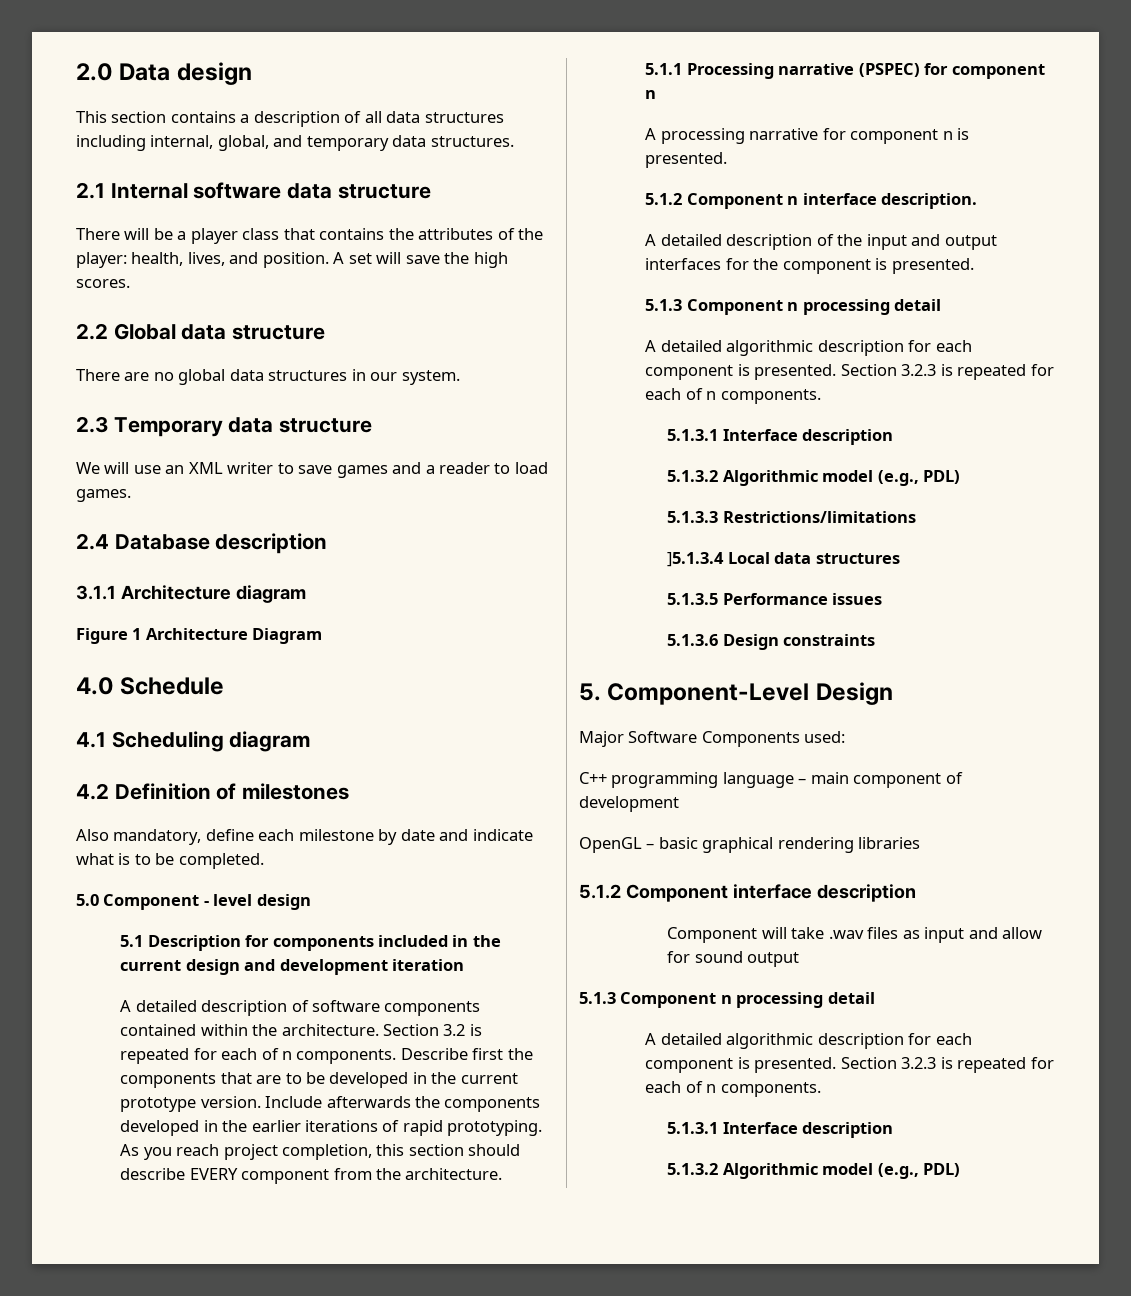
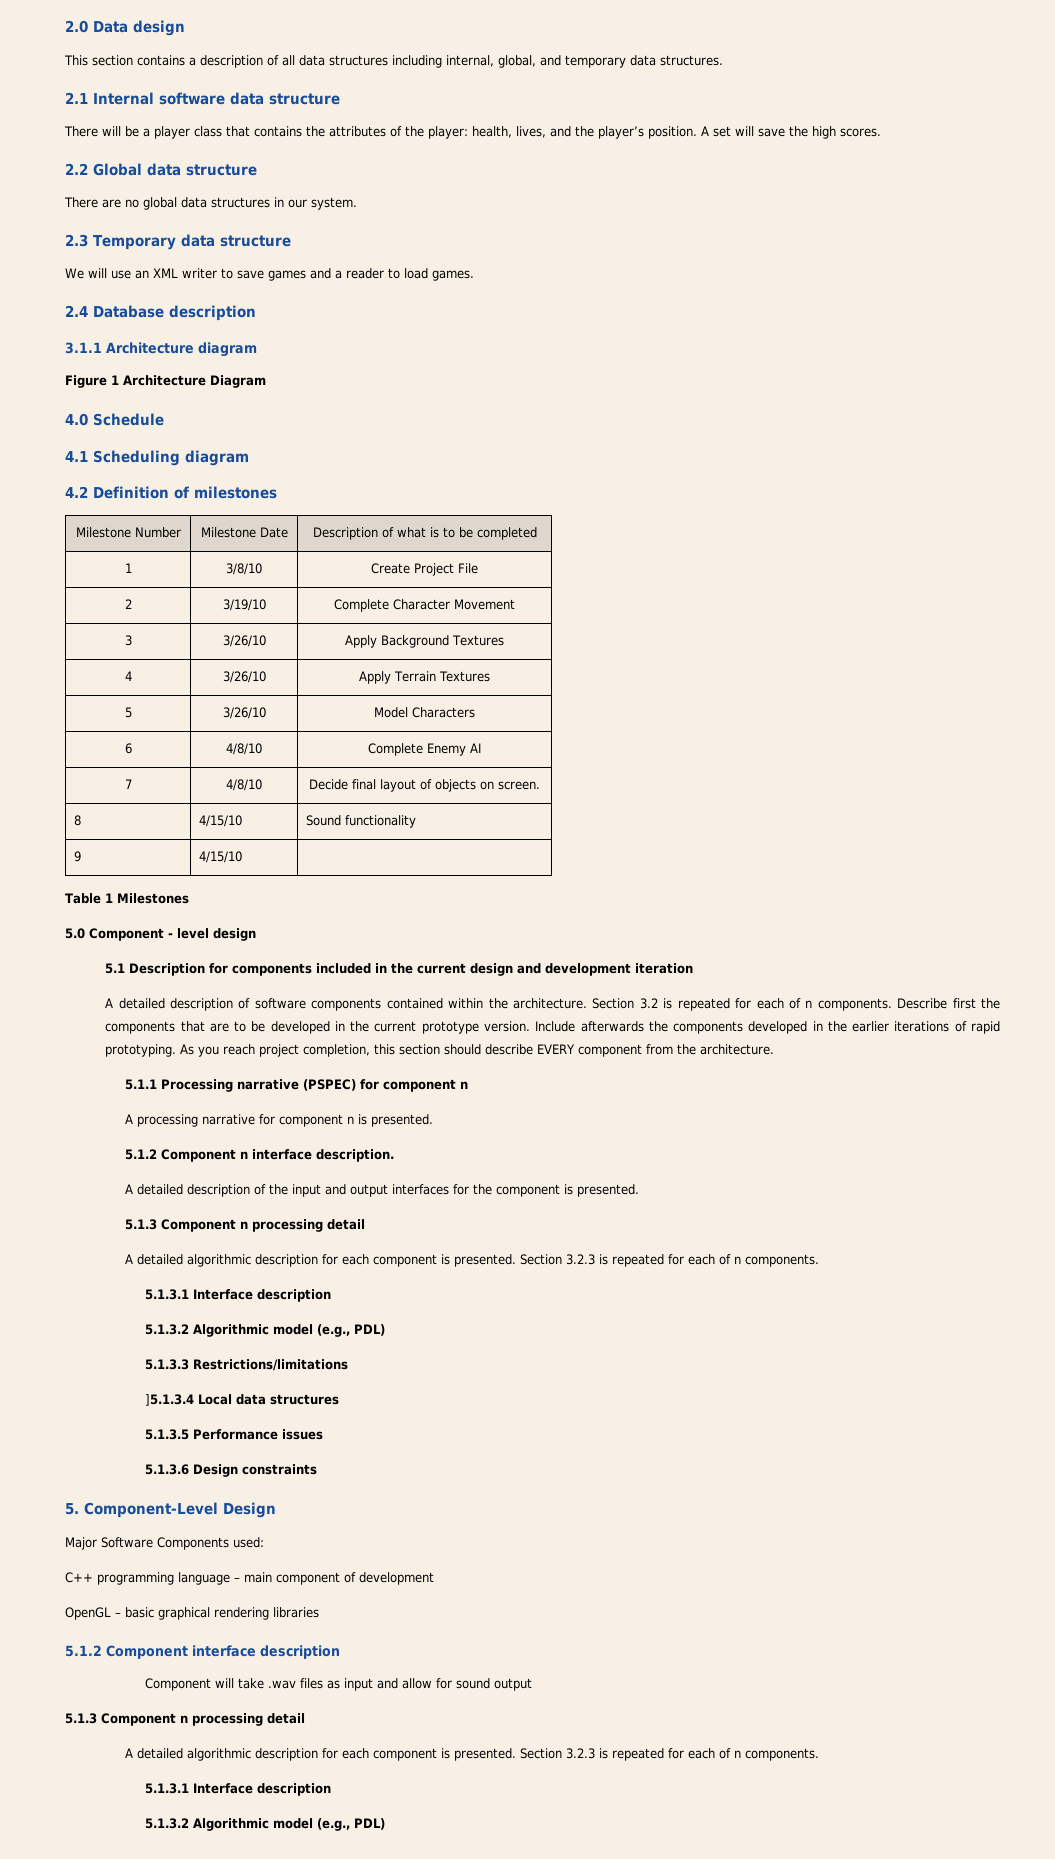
- There will be a player class that contains the attributes of the player: health, lives, and position.
+ There will be a player class that contains the attributes of the player: health, lives, and the player’s position.
- Also mandatory, define each milestone by date and indicate what is to be completed.
+ Milestone Number | Milestone Date | Description of what is to be completed
+ 1 | 3/8/10 | Create Project File
+ 2 | 3/19/10 | Complete Character Movement
+ 3 | 3/26/10 | Apply Background Textures
+ 4 | 3/26/10 | Apply Terrain Textures
+ 5 | 3/26/10 | Model Characters
+ 6 | 4/8/10 | Complete Enemy AI
+ 7 | 4/8/10 | Decide final layout of objects on screen.
+ 8 | 4/15/10 | Sound functionality
+ 9 | 4/15/10 |
+ Table 1 Milestones

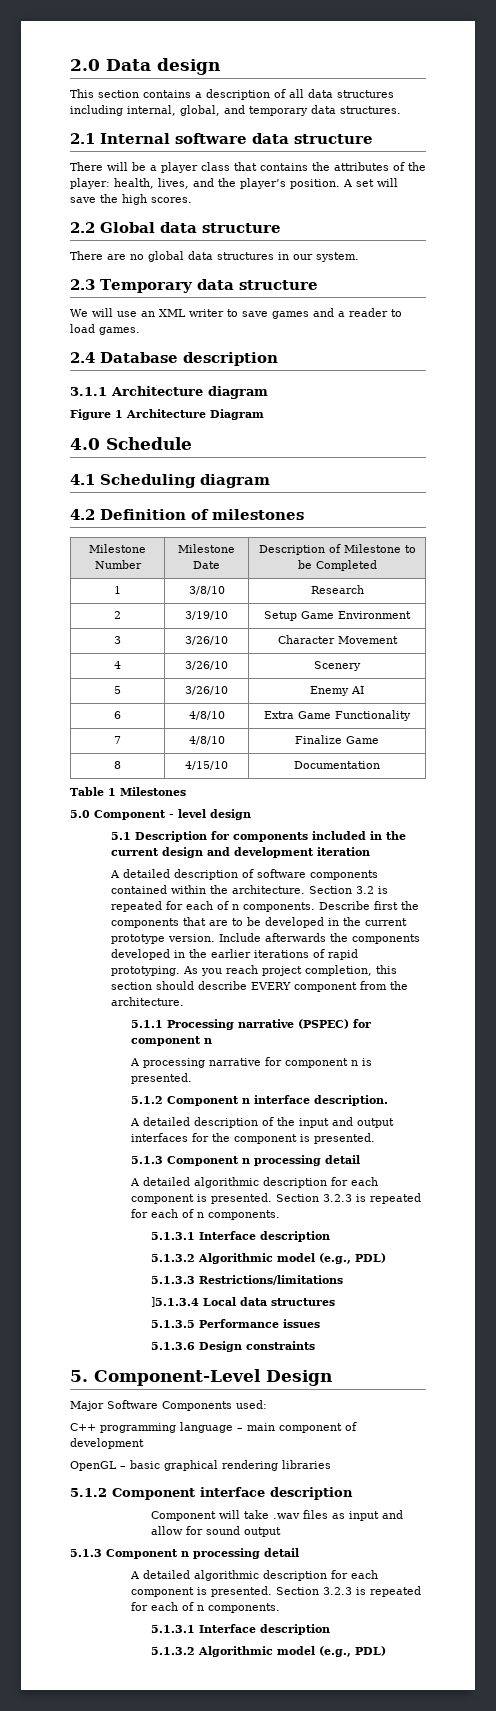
- Milestone Number | Milestone Date | Description of what is to be completed
+ Milestone Number | Milestone Date | Description of Milestone to be Completed
- 1 | 3/8/10 | Create Project File
+ 1 | 3/8/10 | Research
- 2 | 3/19/10 | Complete Character Movement
+ 2 | 3/19/10 | Setup Game Environment
- 3 | 3/26/10 | Apply Background Textures
+ 3 | 3/26/10 | Character Movement
- 4 | 3/26/10 | Apply Terrain Textures
+ 4 | 3/26/10 | Scenery
- 5 | 3/26/10 | Model Characters
+ 5 | 3/26/10 | Enemy AI
- 6 | 4/8/10 | Complete Enemy AI
+ 6 | 4/8/10 | Extra Game Functionality
- 7 | 4/8/10 | Decide final layout of objects on screen.
- 8 | 4/15/10 | Sound functionality
- 9 | 4/15/10 |
+ 7 | 4/8/10 | Finalize Game
+ 8 | 4/15/10 | Documentation

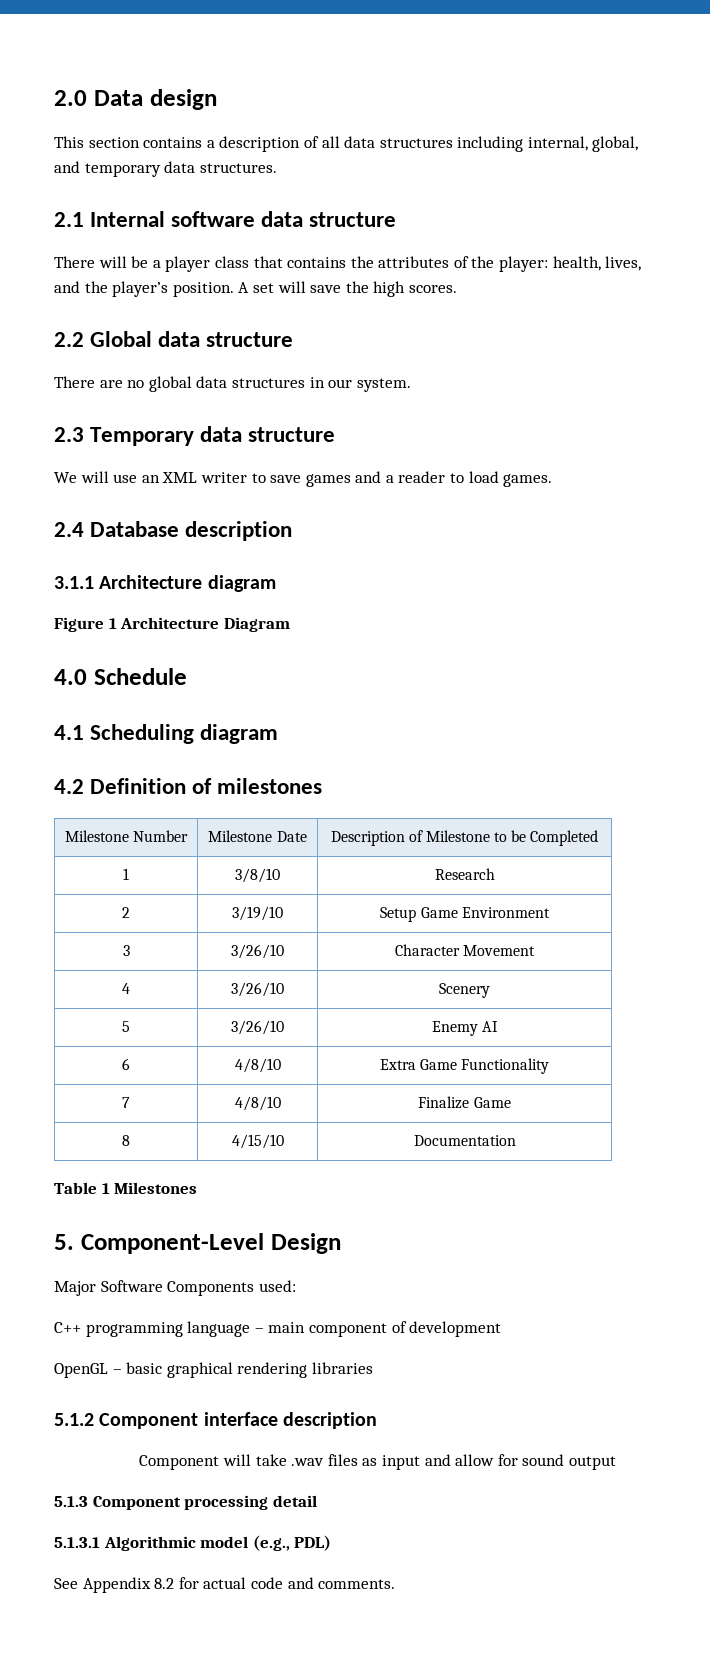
- 5.0 Component - level design
- 5.1 Description for components included in the current design and development iteration
- A detailed description of software components contained within the architecture. Section 3.2 is repeated for each of n components. Describe first the components that are to be developed in the current prototype version. Include afterwards the components developed in the earlier iterations of rapid prototyping. As you reach project completion, this section should describe EVERY component from the architecture.
- 5.1.1 Processing narrative (PSPEC) for component n
- A processing narrative for component n is presented.
- 5.1.2 Component n interface description.
- A detailed description of the input and output interfaces for the component is presented.
- 5.1.3 Component n processing detail
- A detailed algorithmic description for each component is presented. Section 3.2.3 is repeated for each of n components.
- 5.1.3.1 Interface description
- 5.1.3.2 Algorithmic model (e.g., PDL)
- 5.1.3.3 Restrictions/limitations
- ]5.1.3.4 Local data structures
- 5.1.3.5 Performance issues
- 5.1.3.6 Design constraints
  Component will take .wav files as input and allow for sound output
- 5.1.3 Component n processing detail
- A detailed algorithmic description for each component is presented. Section 3.2.3 is repeated for each of n components.
- 5.1.3.1 Interface description
- 5.1.3.2 Algorithmic model (e.g., PDL)
+ 5.1.3 Component processing detail
+ 5.1.3.1 Algorithmic model (e.g., PDL)
+ See Appendix 8.2 for actual code and comments.

